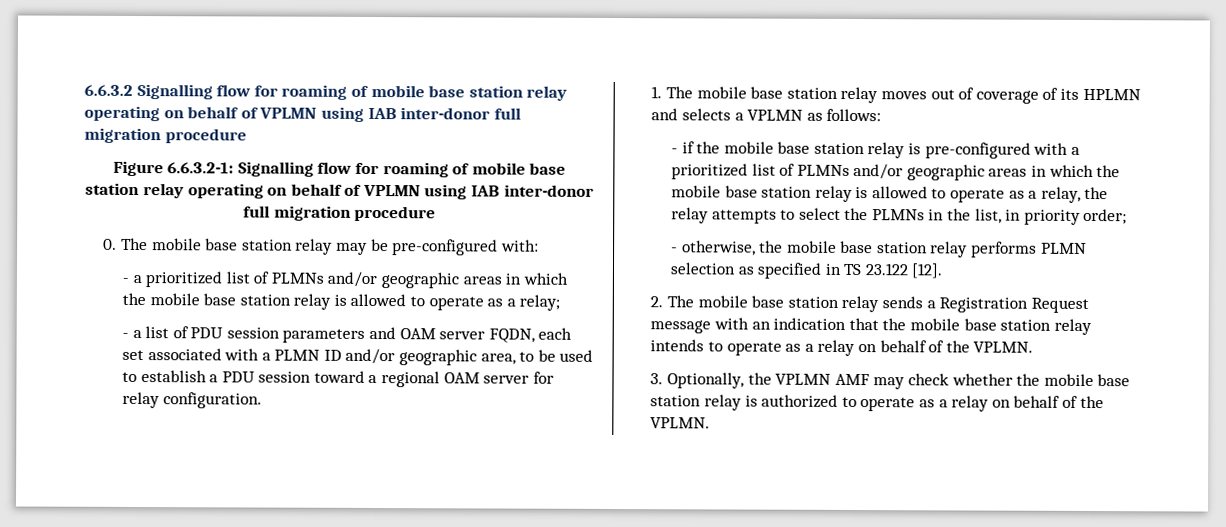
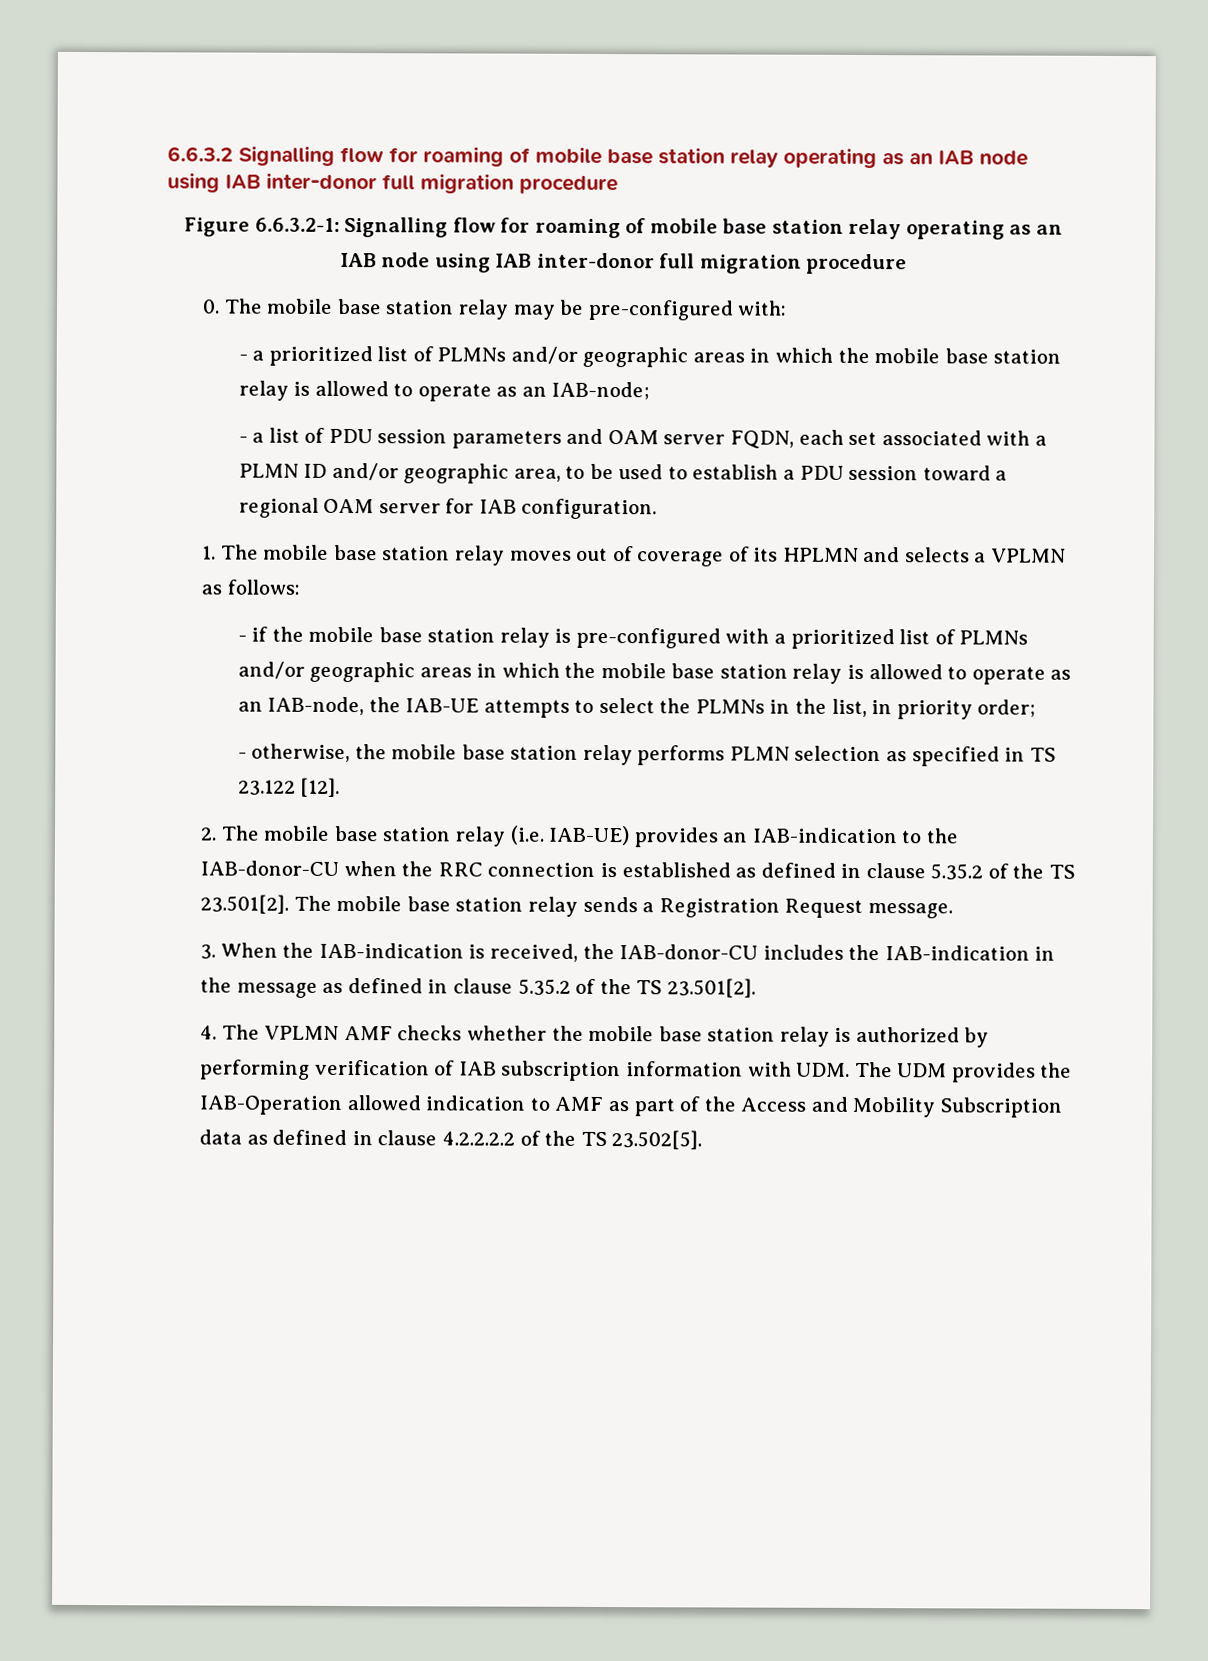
- 6.6.3.2 Signalling flow for roaming of mobile base station relay operating on behalf of VPLMN using IAB inter-donor full migration procedure
+ 6.6.3.2 Signalling flow for roaming of mobile base station relay operating as an IAB node using IAB inter-donor full migration procedure
- Figure 6.6.3.2-1: Signalling flow for roaming of mobile base station relay operating on behalf of VPLMN using IAB inter-donor full migration procedure
+ Figure 6.6.3.2-1: Signalling flow for roaming of mobile base station relay operating as an IAB node using IAB inter-donor full migration procedure
- - a prioritized list of PLMNs and/or geographic areas in which the mobile base station relay is allowed to operate as a relay;
+ - a prioritized list of PLMNs and/or geographic areas in which the mobile base station relay is allowed to operate as an IAB-node;
- - a list of PDU session parameters and OAM server FQDN, each set associated with a PLMN ID and/or geographic area, to be used to establish a PDU session toward a regional OAM server for relay configuration.
+ - a list of PDU session parameters and OAM server FQDN, each set associated with a PLMN ID and/or geographic area, to be used to establish a PDU session toward a regional OAM server for IAB configuration.
- - if the mobile base station relay is pre-configured with a prioritized list of PLMNs and/or geographic areas in which the mobile base station relay is allowed to operate as a relay, the relay attempts to select the PLMNs in the list, in priority order;
+ - if the mobile base station relay is pre-configured with a prioritized list of PLMNs and/or geographic areas in which the mobile base station relay is allowed to operate as an IAB-node, the IAB-UE attempts to select the PLMNs in the list, in priority order;
- 2. The mobile base station relay sends a Registration Request message with an indication that the mobile base station relay intends to operate as a relay on behalf of the VPLMN.
- 3. Optionally, the VPLMN AMF may check whether the mobile base station relay is authorized to operate as a relay on behalf of the VPLMN.
+ 2. The mobile base station relay (i.e. IAB-UE) provides an IAB-indication to the IAB-donor-CU when the RRC connection is established as defined in clause 5.35.2 of the TS 23.501[2]. The mobile base station relay sends a Registration Request message.
+ 3. When the IAB-indication is received, the IAB-donor-CU includes the IAB-indication in the message as defined in clause 5.35.2 of the TS 23.501[2].
+ 4. The VPLMN AMF checks whether the mobile base station relay is authorized by performing verification of IAB subscription information with UDM. The UDM provides the IAB-Operation allowed indication to AMF as part of the Access and Mobility Subscription data as defined in clause 4.2.2.2.2 of the TS 23.502[5].

